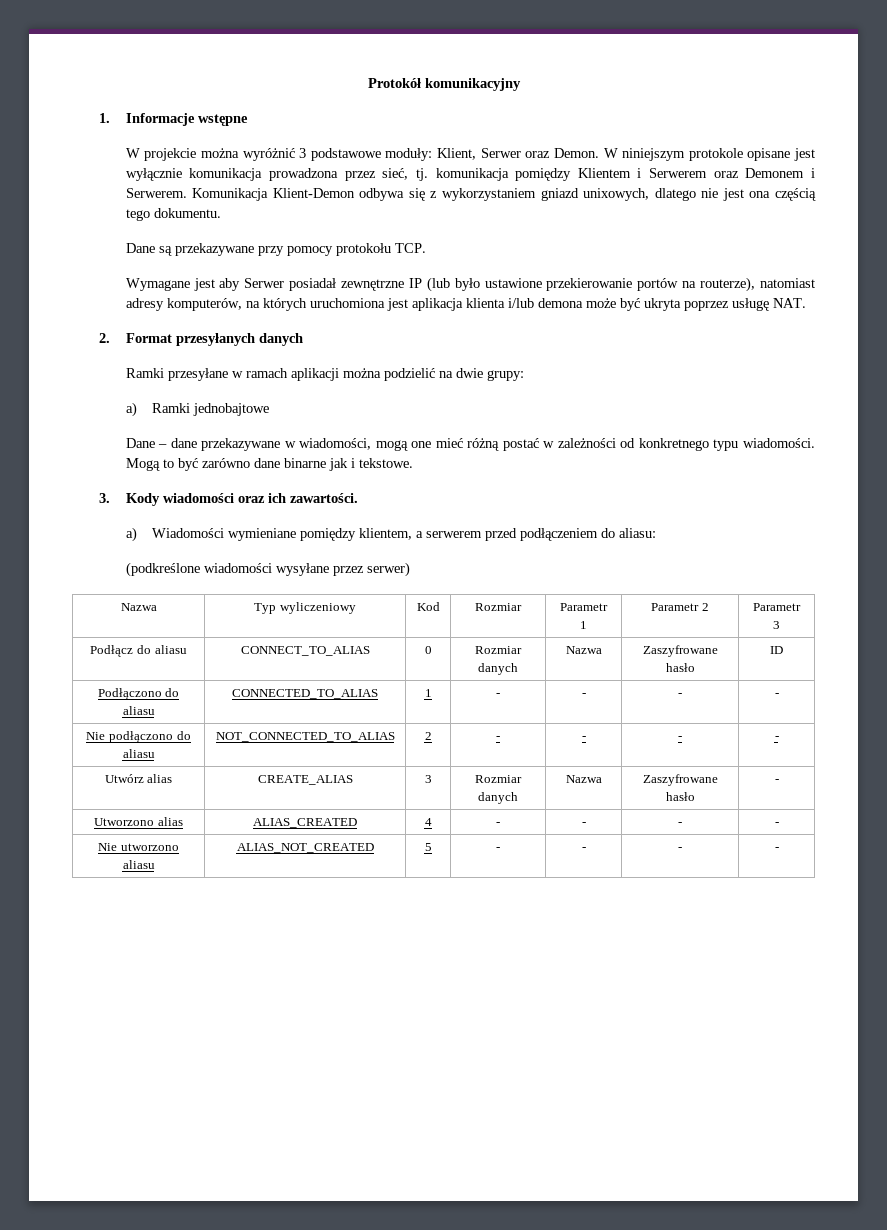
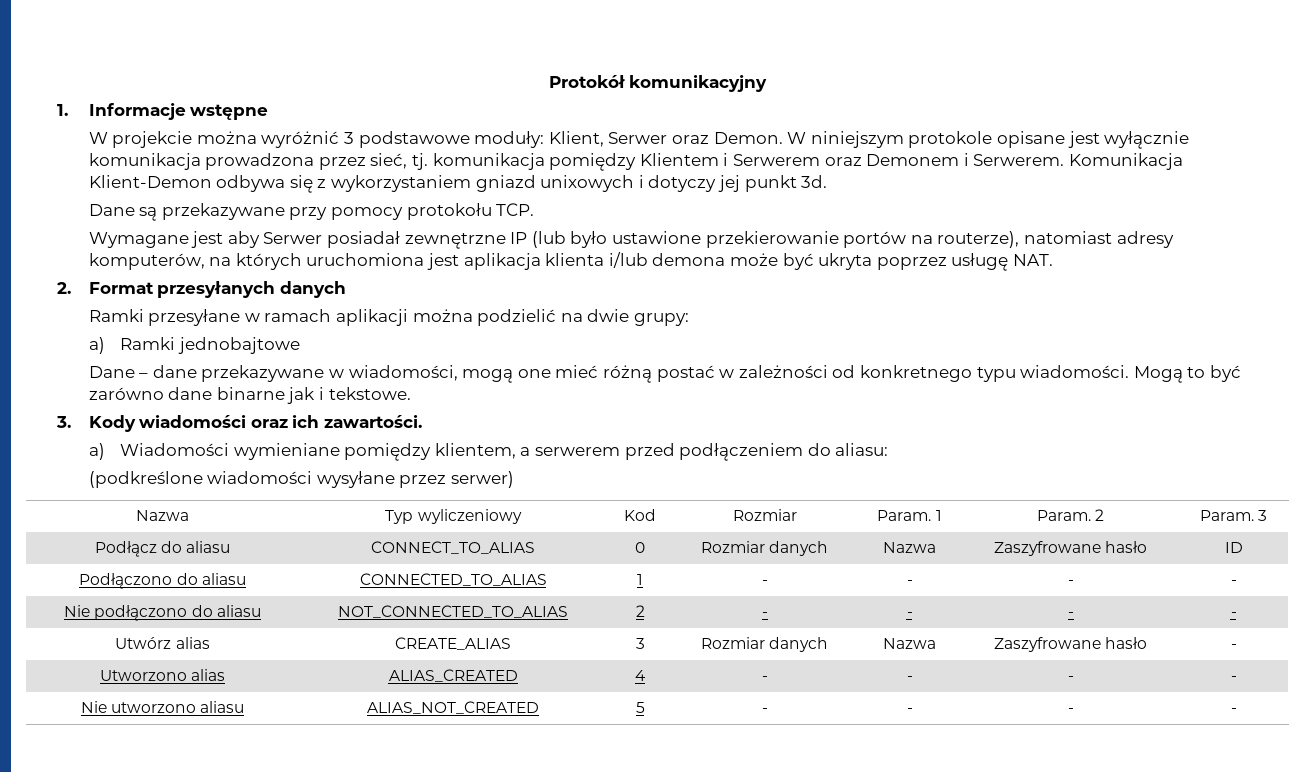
- Komunikacja Klient-Demon odbywa się z wykorzystaniem gniazd unixowych, dlatego nie jest ona częścią tego dokumentu.
+ Komunikacja Klient-Demon odbywa się z wykorzystaniem gniazd unixowych i dotyczy jej punkt 3d.
- Nazwa | Typ wyliczeniowy | Kod | Rozmiar | Parametr 1 | Parametr 2 | Parametr 3
+ Nazwa | Typ wyliczeniowy | Kod | Rozmiar | Param. 1 | Param. 2 | Param. 3

